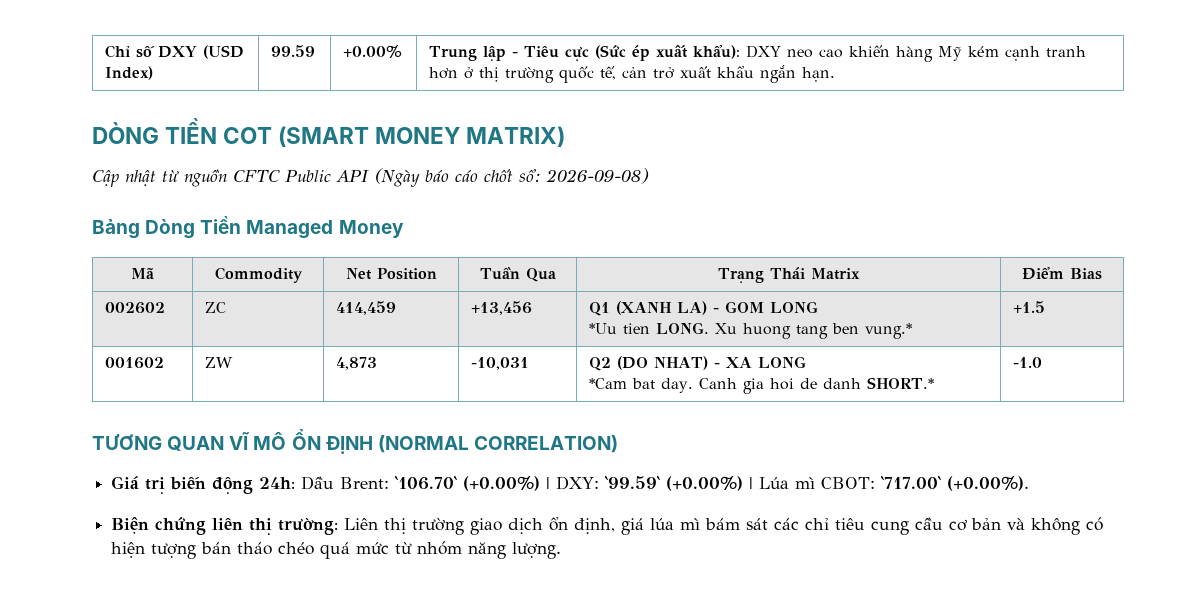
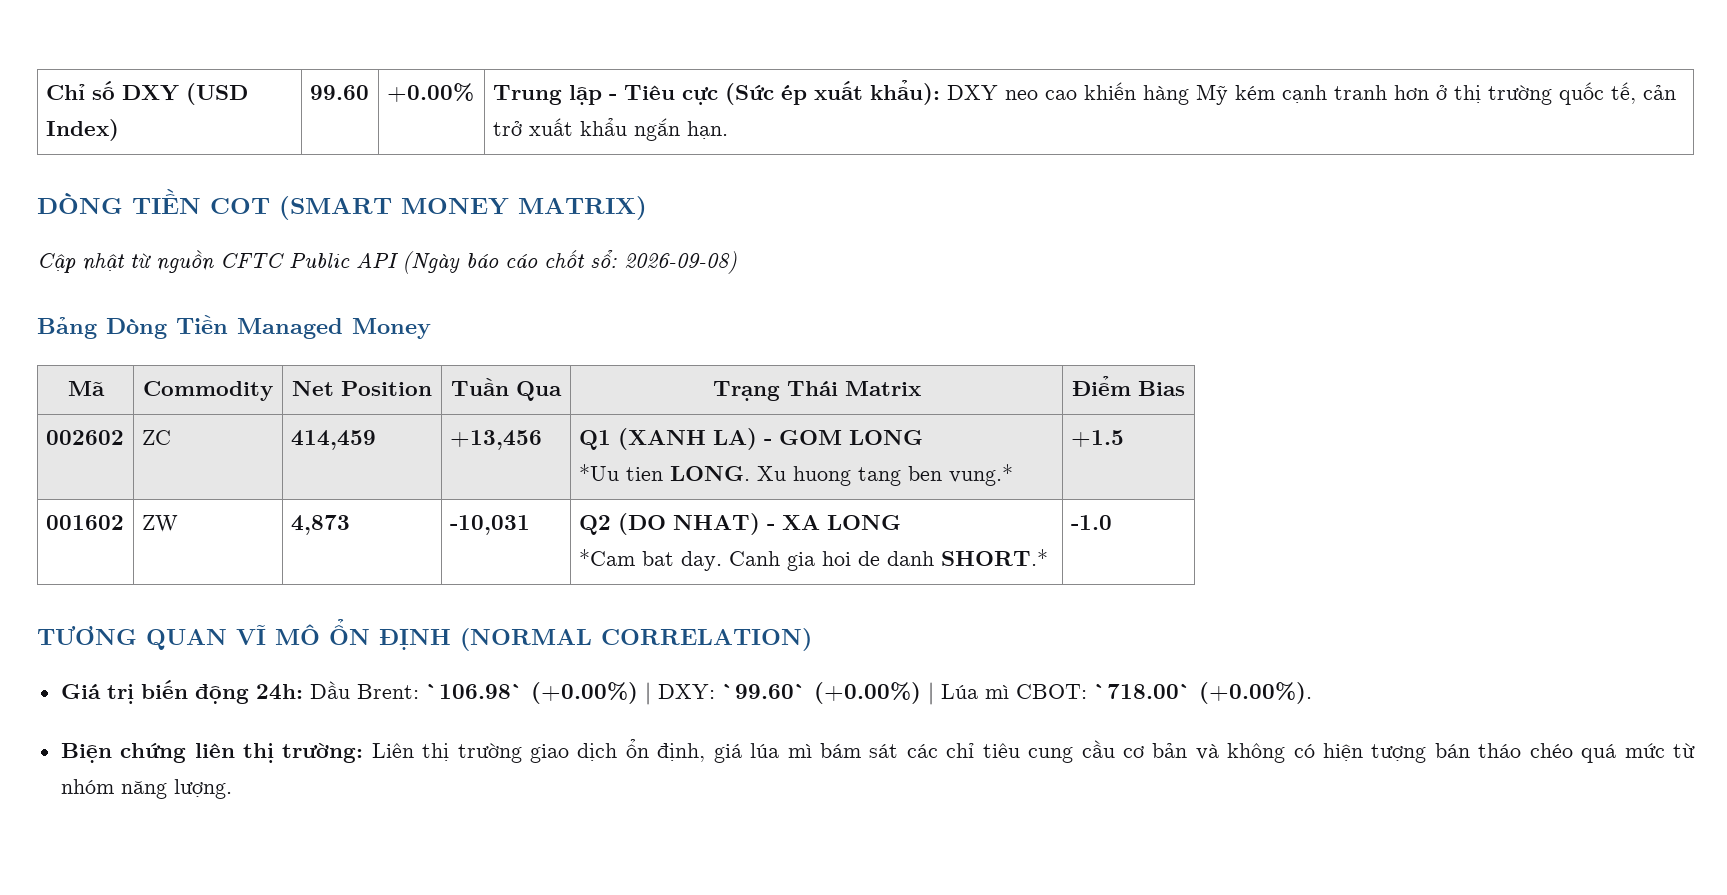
- Chỉ số DXY (USD Index) | 99.59 | +0.00% | Trung lập - Tiêu cực (Sức ép xuất khẩu): DXY neo cao khiến hàng Mỹ kém cạnh tranh hơn ở thị trường quốc tế, cản trở xuất khẩu ngắn hạn.
+ Chỉ số DXY (USD Index) | 99.60 | +0.00% | Trung lập - Tiêu cực (Sức ép xuất khẩu): DXY neo cao khiến hàng Mỹ kém cạnh tranh hơn ở thị trường quốc tế, cản trở xuất khẩu ngắn hạn.
- Giá trị biến động 24h: Dầu Brent: `106.70` (+0.00%) | DXY: `99.59` (+0.00%) | Lúa mì CBOT: `717.00` (+0.00%).
+ Giá trị biến động 24h: Dầu Brent: `106.98` (+0.00%) | DXY: `99.60` (+0.00%) | Lúa mì CBOT: `718.00` (+0.00%).

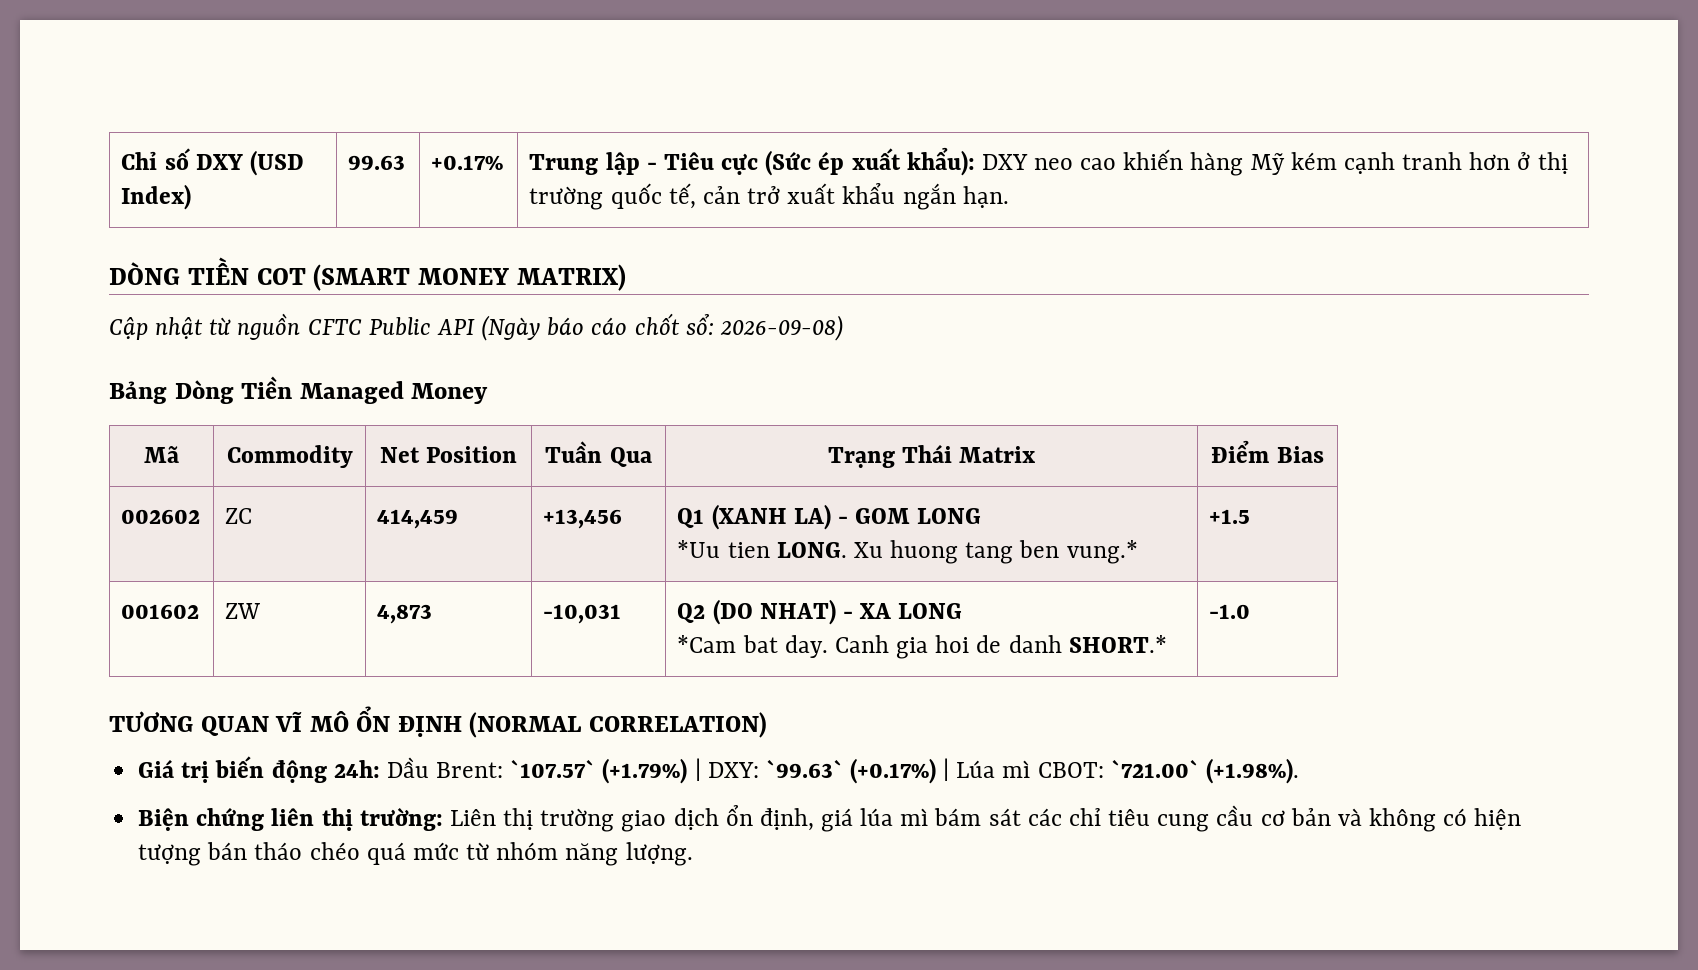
- Chỉ số DXY (USD Index) | 99.60 | +0.00% | Trung lập - Tiêu cực (Sức ép xuất khẩu): DXY neo cao khiến hàng Mỹ kém cạnh tranh hơn ở thị trường quốc tế, cản trở xuất khẩu ngắn hạn.
+ Chỉ số DXY (USD Index) | 99.63 | +0.17% | Trung lập - Tiêu cực (Sức ép xuất khẩu): DXY neo cao khiến hàng Mỹ kém cạnh tranh hơn ở thị trường quốc tế, cản trở xuất khẩu ngắn hạn.
- Giá trị biến động 24h: Dầu Brent: `106.98` (+0.00%) | DXY: `99.60` (+0.00%) | Lúa mì CBOT: `718.00` (+0.00%).
+ Giá trị biến động 24h: Dầu Brent: `107.57` (+1.79%) | DXY: `99.63` (+0.17%) | Lúa mì CBOT: `721.00` (+1.98%).

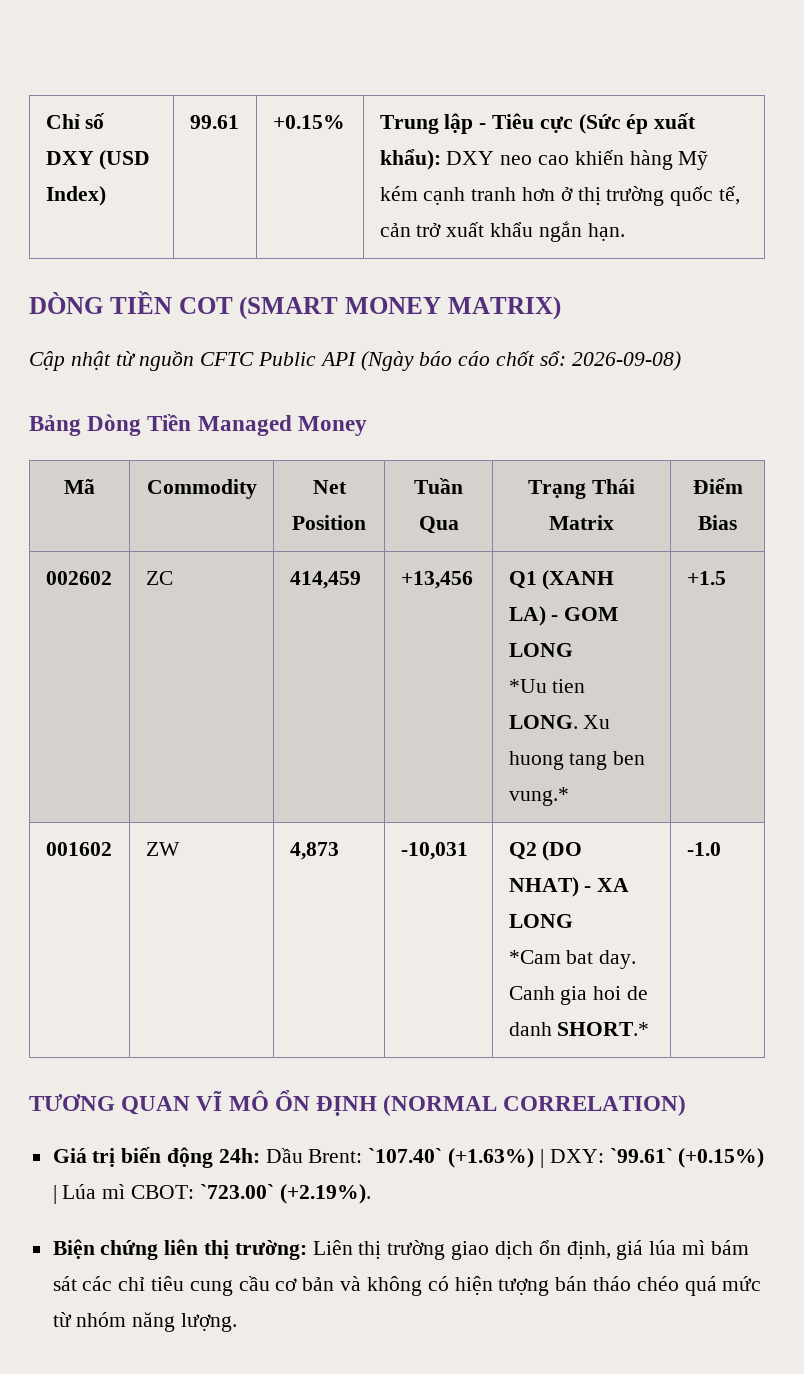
- Chỉ số DXY (USD Index) | 99.63 | +0.17% | Trung lập - Tiêu cực (Sức ép xuất khẩu): DXY neo cao khiến hàng Mỹ kém cạnh tranh hơn ở thị trường quốc tế, cản trở xuất khẩu ngắn hạn.
+ Chỉ số DXY (USD Index) | 99.61 | +0.15% | Trung lập - Tiêu cực (Sức ép xuất khẩu): DXY neo cao khiến hàng Mỹ kém cạnh tranh hơn ở thị trường quốc tế, cản trở xuất khẩu ngắn hạn.
- Giá trị biến động 24h: Dầu Brent: `107.57` (+1.79%) | DXY: `99.63` (+0.17%) | Lúa mì CBOT: `721.00` (+1.98%).
+ Giá trị biến động 24h: Dầu Brent: `107.40` (+1.63%) | DXY: `99.61` (+0.15%) | Lúa mì CBOT: `723.00` (+2.19%).

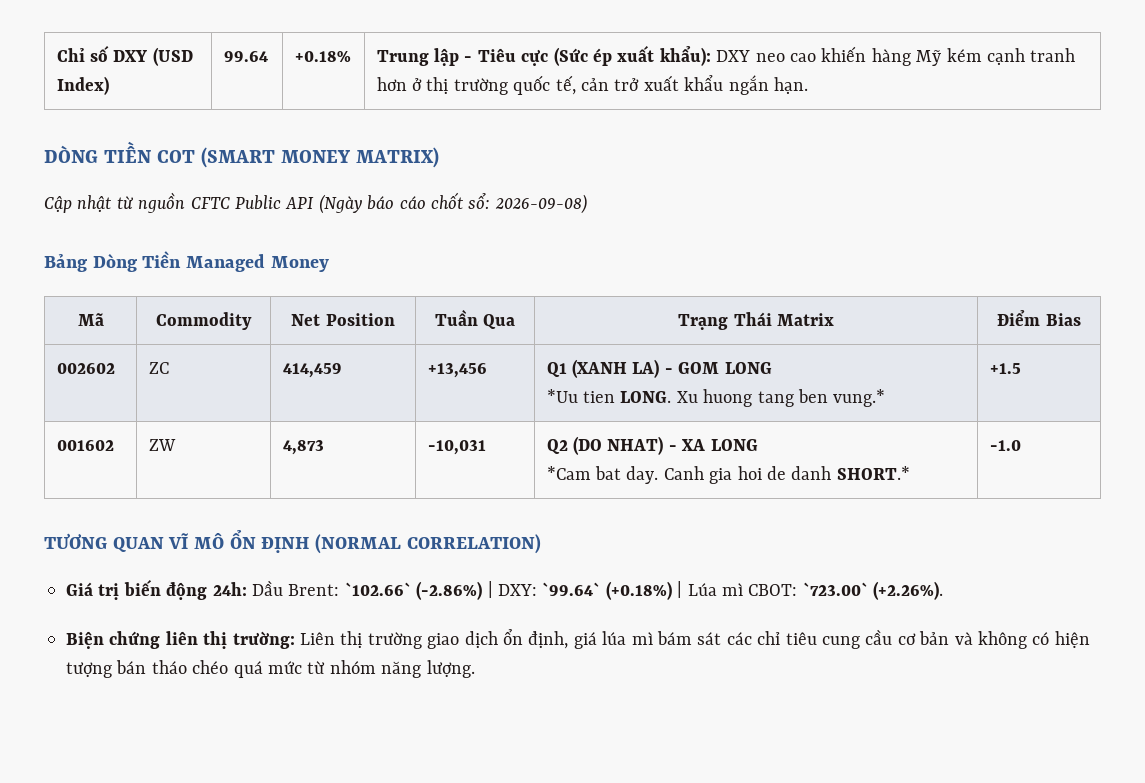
- Chỉ số DXY (USD Index) | 99.61 | +0.15% | Trung lập - Tiêu cực (Sức ép xuất khẩu): DXY neo cao khiến hàng Mỹ kém cạnh tranh hơn ở thị trường quốc tế, cản trở xuất khẩu ngắn hạn.
+ Chỉ số DXY (USD Index) | 99.64 | +0.18% | Trung lập - Tiêu cực (Sức ép xuất khẩu): DXY neo cao khiến hàng Mỹ kém cạnh tranh hơn ở thị trường quốc tế, cản trở xuất khẩu ngắn hạn.
- Giá trị biến động 24h: Dầu Brent: `107.40` (+1.63%) | DXY: `99.61` (+0.15%) | Lúa mì CBOT: `723.00` (+2.19%).
+ Giá trị biến động 24h: Dầu Brent: `102.66` (-2.86%) | DXY: `99.64` (+0.18%) | Lúa mì CBOT: `723.00` (+2.26%).

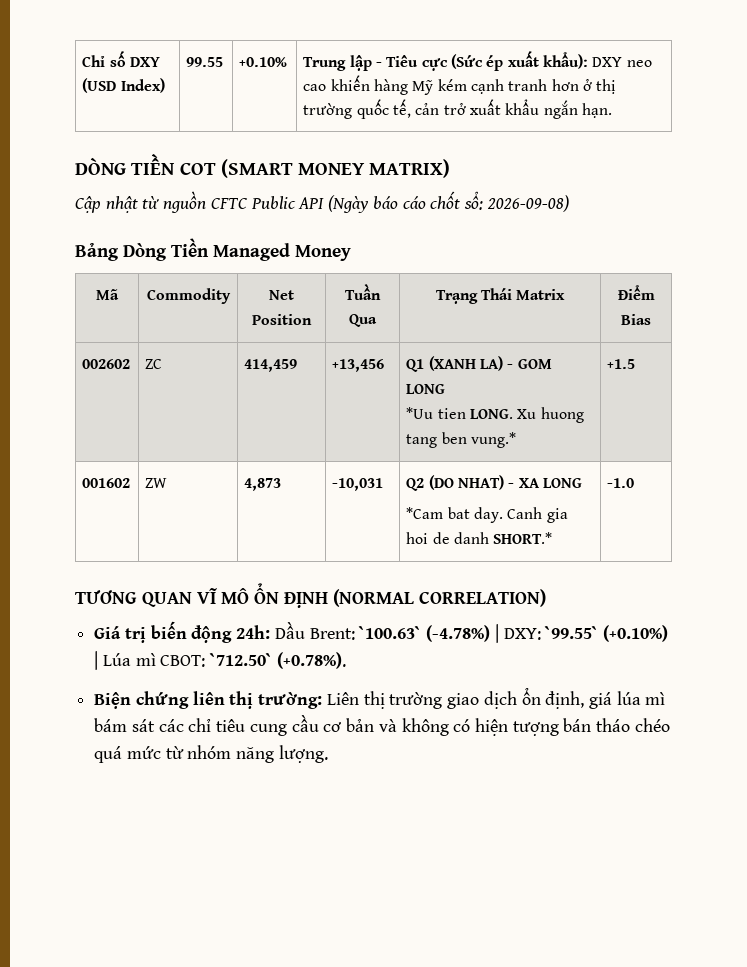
- Chỉ số DXY (USD Index) | 99.64 | +0.18% | Trung lập - Tiêu cực (Sức ép xuất khẩu): DXY neo cao khiến hàng Mỹ kém cạnh tranh hơn ở thị trường quốc tế, cản trở xuất khẩu ngắn hạn.
+ Chỉ số DXY (USD Index) | 99.55 | +0.10% | Trung lập - Tiêu cực (Sức ép xuất khẩu): DXY neo cao khiến hàng Mỹ kém cạnh tranh hơn ở thị trường quốc tế, cản trở xuất khẩu ngắn hạn.
- Giá trị biến động 24h: Dầu Brent: `102.66` (-2.86%) | DXY: `99.64` (+0.18%) | Lúa mì CBOT: `723.00` (+2.26%).
+ Giá trị biến động 24h: Dầu Brent: `100.63` (-4.78%) | DXY: `99.55` (+0.10%) | Lúa mì CBOT: `712.50` (+0.78%).

